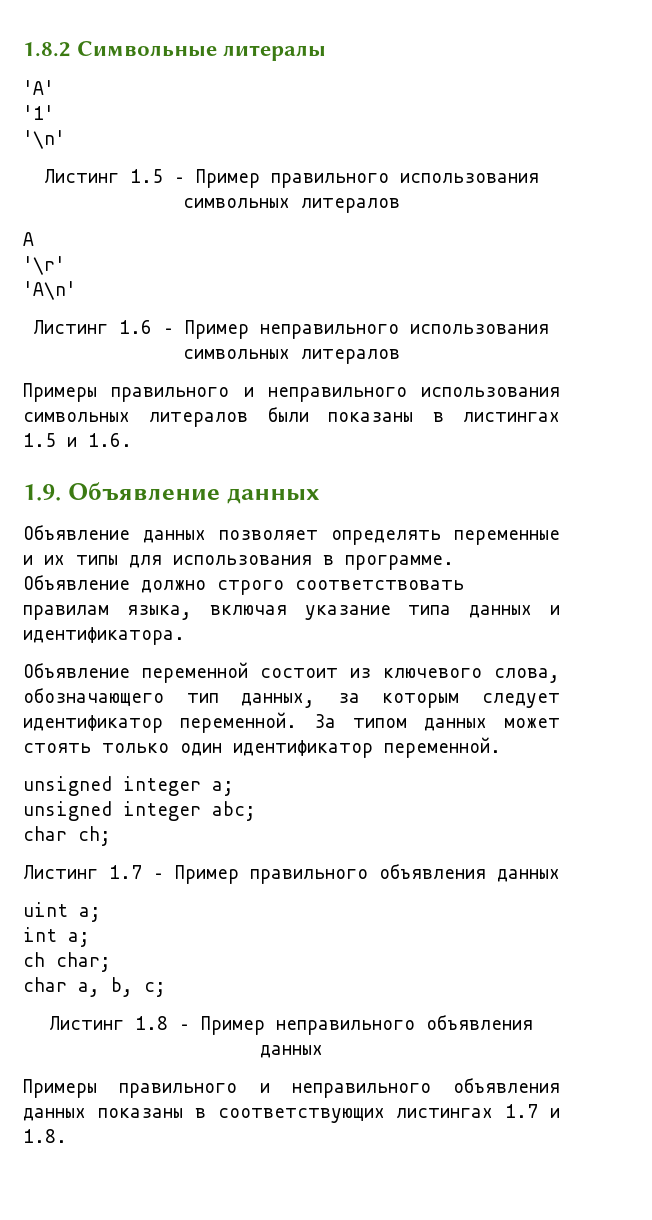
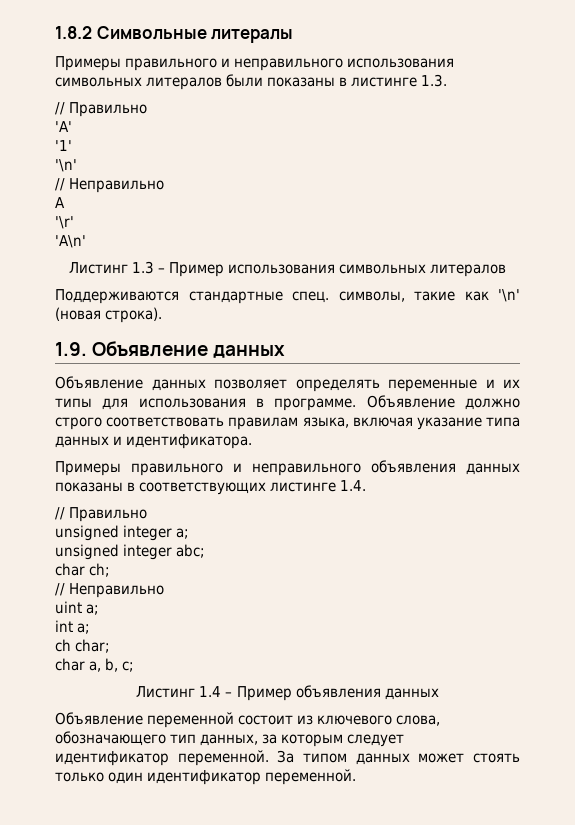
- 'A'
- '1'
- '\n'
- Листинг 1.5 – Пример правильного использования символьных литералов
- A
- '\r'
- 'A\n'
- Листинг 1.6 – Пример неправильного использования символьных литералов
- Примеры правильного и неправильного использования символьных литералов были показаны в листингах 1.5 и 1.6.
+ Примеры правильного и неправильного использования символьных литералов были показаны в листинге 1.3.
+ // Правильно
+ 'A'
+ '1'
+ '\n'
+ // Неправильно
+ A
+ '\r'
+ 'A\n'
+ Листинг 1.3 – Пример использования символьных литералов
+ Поддерживаются стандартные спец. символы, такие как '\n' (новая строка).
+ Примеры правильного и неправильного объявления данных показаны в соответствующих листинге 1.4.
+ // Правильно
+ unsigned integer a;
+ unsigned integer abc;
+ char ch;
+ // Неправильно
+ uint a;
+ int a;
+ ch char;
+ char a, b, c;
+ Листинг 1.4 – Пример объявления данных
- unsigned integer a;
- unsigned integer abc;
- char ch;
- Листинг 1.7 – Пример правильного объявления данных
- uint a;
- int a;
- ch char;
- char a, b, c;
- Листинг 1.8 – Пример неправильного объявления данных
- Примеры правильного и неправильного объявления данных показаны в соответствующих листингах 1.7 и 1.8.

